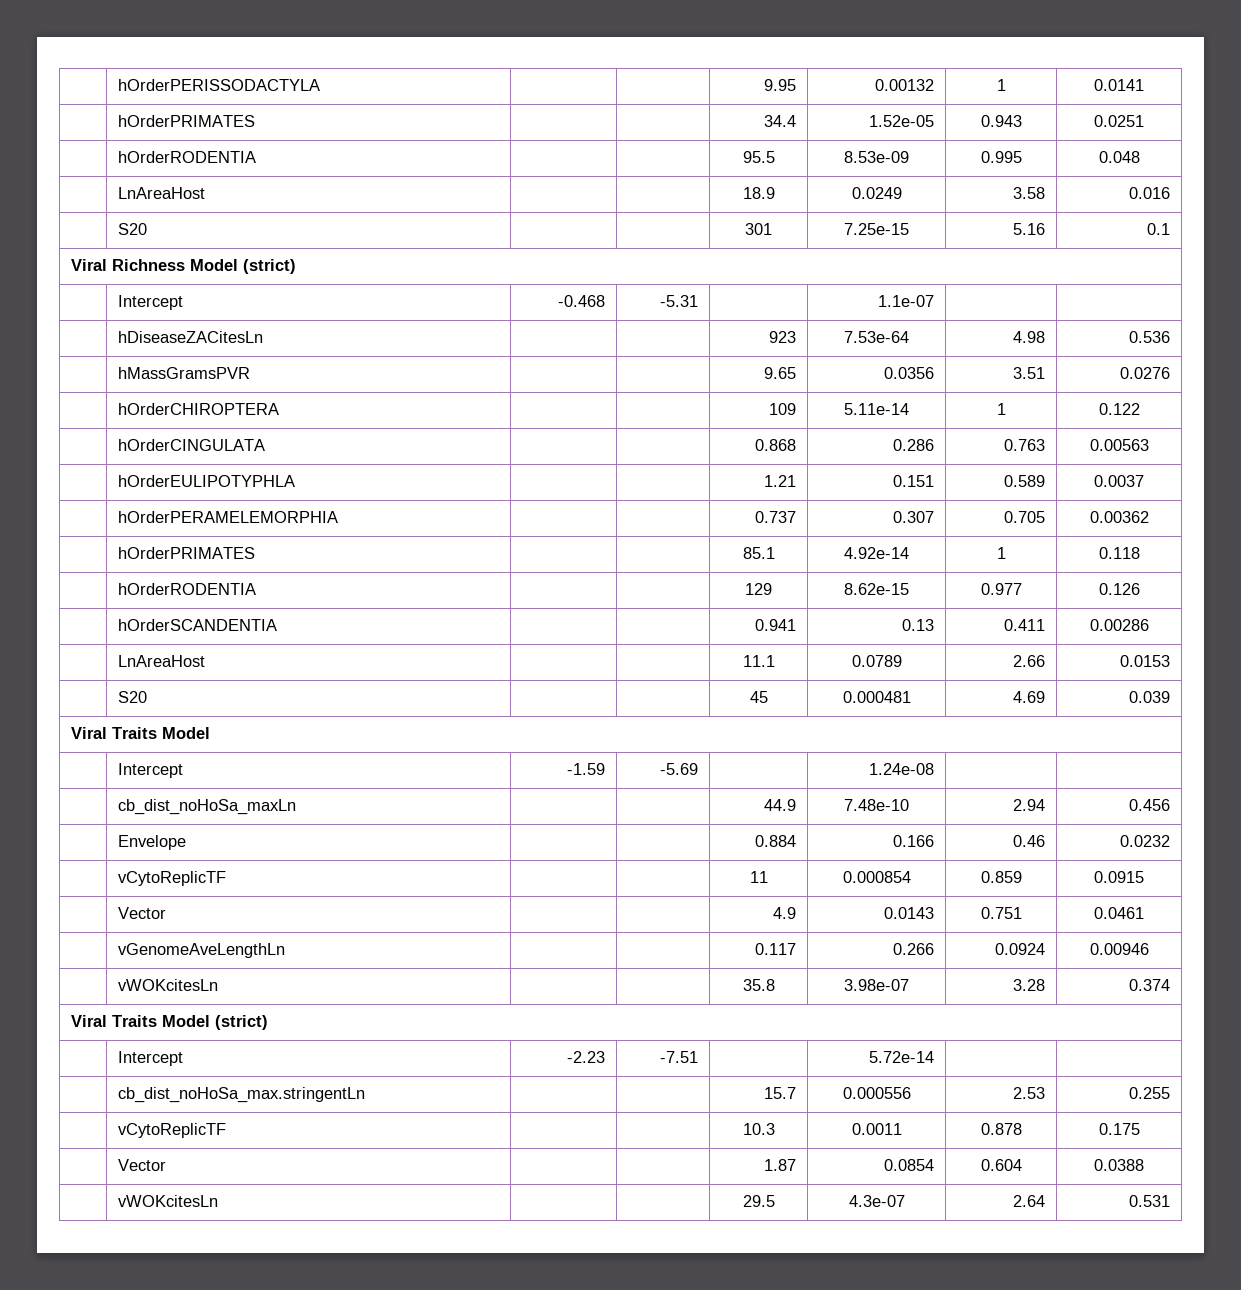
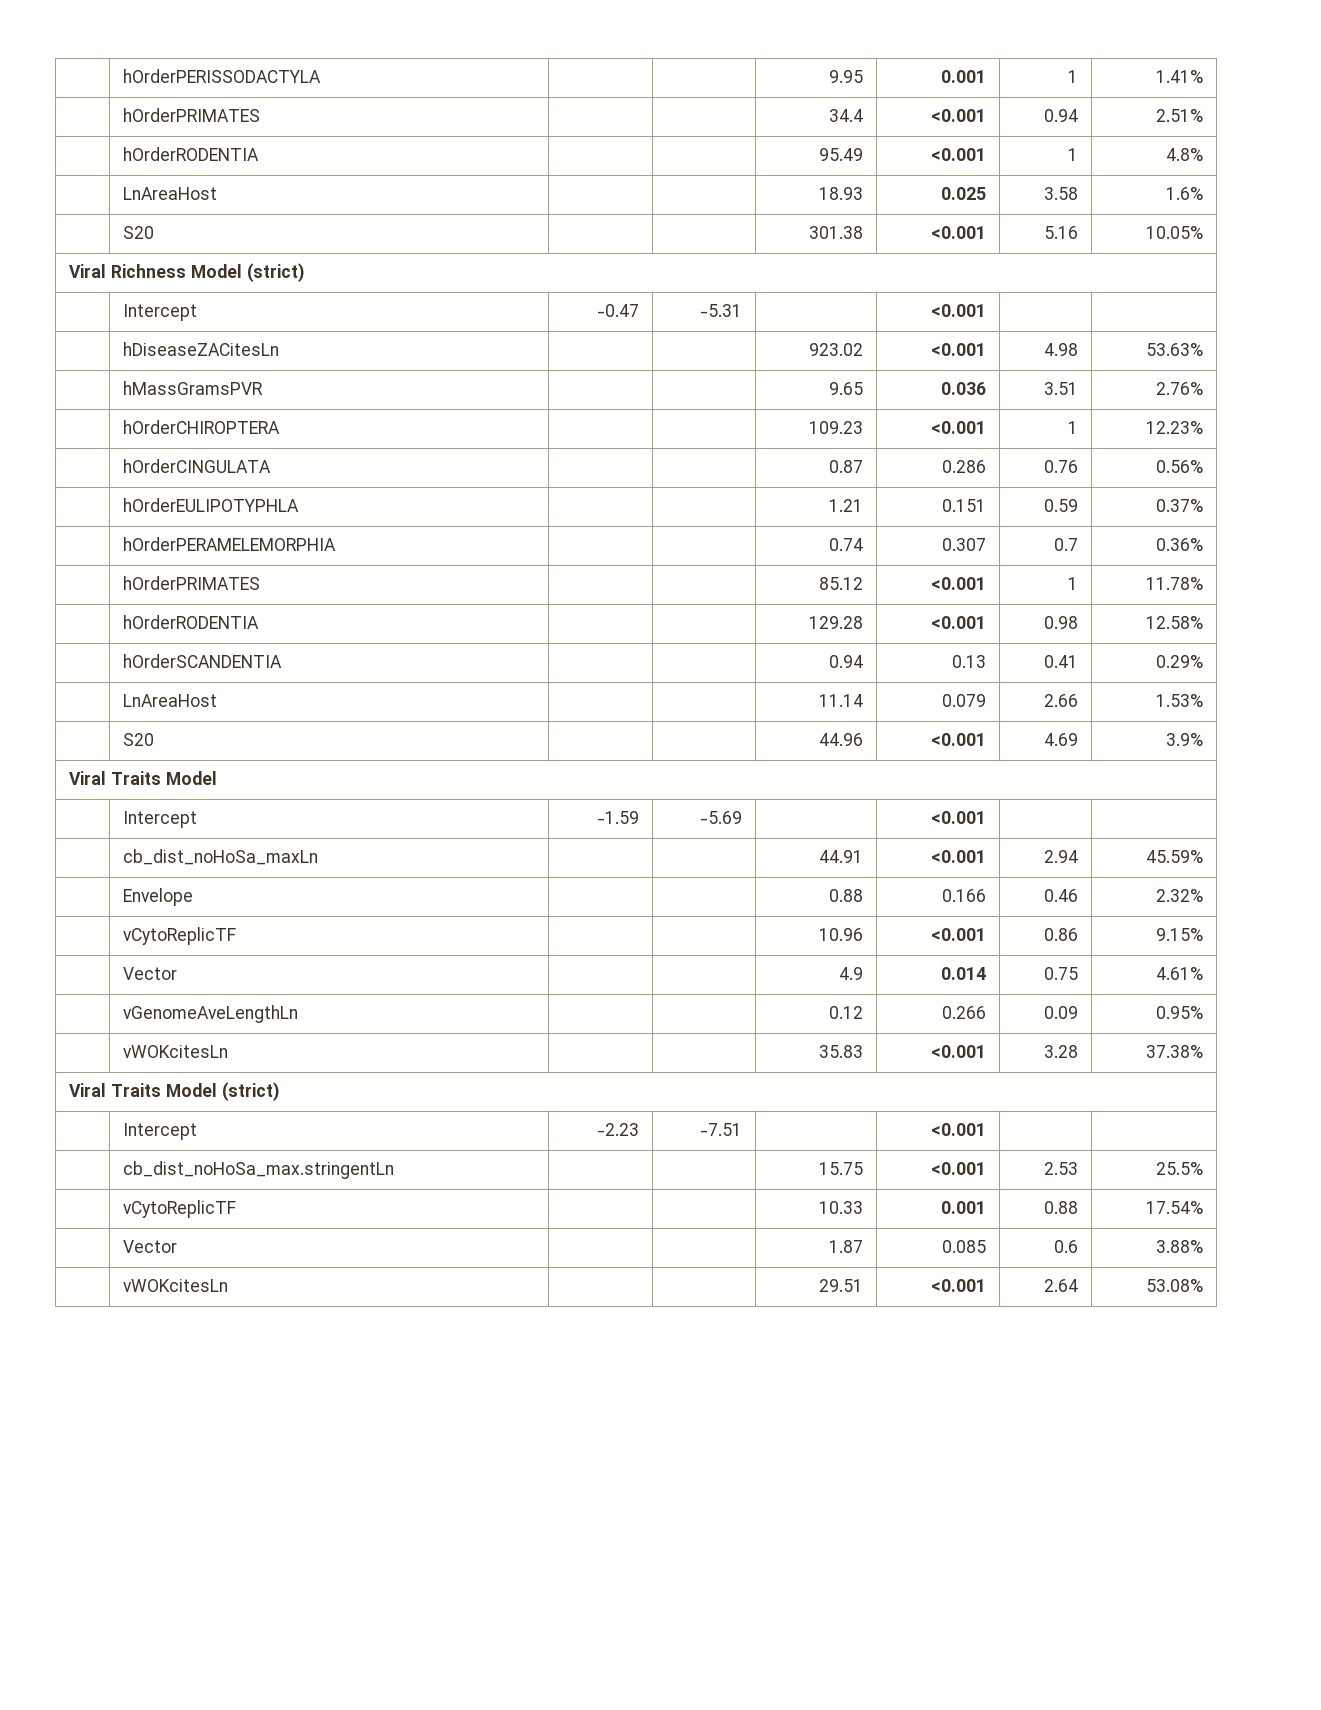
- | hOrderPERISSODACTYLA | | | 9.95 | 0.00132 | 1 | 0.0141
+ | hOrderPERISSODACTYLA | | | 9.95 | 0.001 | 1 | 1.41%
- | hOrderPRIMATES | | | 34.4 | 1.52e-05 | 0.943 | 0.0251
- | hOrderRODENTIA | | | 95.5 | 8.53e-09 | 0.995 | 0.048
- | LnAreaHost | | | 18.9 | 0.0249 | 3.58 | 0.016
- | S20 | | | 301 | 7.25e-15 | 5.16 | 0.1
+ | hOrderPRIMATES | | | 34.4 | <0.001 | 0.94 | 2.51%
+ | hOrderRODENTIA | | | 95.49 | <0.001 | 1 | 4.8%
+ | LnAreaHost | | | 18.93 | 0.025 | 3.58 | 1.6%
+ | S20 | | | 301.38 | <0.001 | 5.16 | 10.05%
- | Intercept | -0.468 | -5.31 | | 1.1e-07 | |
+ | Intercept | -0.47 | -5.31 | | <0.001 | |
- | hDiseaseZACitesLn | | | 923 | 7.53e-64 | 4.98 | 0.536
+ | hDiseaseZACitesLn | | | 923.02 | <0.001 | 4.98 | 53.63%
- | hMassGramsPVR | | | 9.65 | 0.0356 | 3.51 | 0.0276
+ | hMassGramsPVR | | | 9.65 | 0.036 | 3.51 | 2.76%
- | hOrderCHIROPTERA | | | 109 | 5.11e-14 | 1 | 0.122
+ | hOrderCHIROPTERA | | | 109.23 | <0.001 | 1 | 12.23%
- | hOrderCINGULATA | | | 0.868 | 0.286 | 0.763 | 0.00563
+ | hOrderCINGULATA | | | 0.87 | 0.286 | 0.76 | 0.56%
- | hOrderEULIPOTYPHLA | | | 1.21 | 0.151 | 0.589 | 0.0037
+ | hOrderEULIPOTYPHLA | | | 1.21 | 0.151 | 0.59 | 0.37%
- | hOrderPERAMELEMORPHIA | | | 0.737 | 0.307 | 0.705 | 0.00362
- | hOrderPRIMATES | | | 85.1 | 4.92e-14 | 1 | 0.118
- | hOrderRODENTIA | | | 129 | 8.62e-15 | 0.977 | 0.126
+ | hOrderPERAMELEMORPHIA | | | 0.74 | 0.307 | 0.7 | 0.36%
+ | hOrderPRIMATES | | | 85.12 | <0.001 | 1 | 11.78%
+ | hOrderRODENTIA | | | 129.28 | <0.001 | 0.98 | 12.58%
- | hOrderSCANDENTIA | | | 0.941 | 0.13 | 0.411 | 0.00286
- | LnAreaHost | | | 11.1 | 0.0789 | 2.66 | 0.0153
- | S20 | | | 45 | 0.000481 | 4.69 | 0.039
+ | hOrderSCANDENTIA | | | 0.94 | 0.13 | 0.41 | 0.29%
+ | LnAreaHost | | | 11.14 | 0.079 | 2.66 | 1.53%
+ | S20 | | | 44.96 | <0.001 | 4.69 | 3.9%
- | Intercept | -1.59 | -5.69 | | 1.24e-08 | |
+ | Intercept | -1.59 | -5.69 | | <0.001 | |
- | cb_dist_noHoSa_maxLn | | | 44.9 | 7.48e-10 | 2.94 | 0.456
+ | cb_dist_noHoSa_maxLn | | | 44.91 | <0.001 | 2.94 | 45.59%
- | Envelope | | | 0.884 | 0.166 | 0.46 | 0.0232
- | vCytoReplicTF | | | 11 | 0.000854 | 0.859 | 0.0915
+ | Envelope | | | 0.88 | 0.166 | 0.46 | 2.32%
+ | vCytoReplicTF | | | 10.96 | <0.001 | 0.86 | 9.15%
- | Vector | | | 4.9 | 0.0143 | 0.751 | 0.0461
+ | Vector | | | 4.9 | 0.014 | 0.75 | 4.61%
- | vGenomeAveLengthLn | | | 0.117 | 0.266 | 0.0924 | 0.00946
- | vWOKcitesLn | | | 35.8 | 3.98e-07 | 3.28 | 0.374
+ | vGenomeAveLengthLn | | | 0.12 | 0.266 | 0.09 | 0.95%
+ | vWOKcitesLn | | | 35.83 | <0.001 | 3.28 | 37.38%
- | Intercept | -2.23 | -7.51 | | 5.72e-14 | |
+ | Intercept | -2.23 | -7.51 | | <0.001 | |
- | cb_dist_noHoSa_max.stringentLn | | | 15.7 | 0.000556 | 2.53 | 0.255
- | vCytoReplicTF | | | 10.3 | 0.0011 | 0.878 | 0.175
+ | cb_dist_noHoSa_max.stringentLn | | | 15.75 | <0.001 | 2.53 | 25.5%
+ | vCytoReplicTF | | | 10.33 | 0.001 | 0.88 | 17.54%
- | Vector | | | 1.87 | 0.0854 | 0.604 | 0.0388
- | vWOKcitesLn | | | 29.5 | 4.3e-07 | 2.64 | 0.531
+ | Vector | | | 1.87 | 0.085 | 0.6 | 3.88%
+ | vWOKcitesLn | | | 29.51 | <0.001 | 2.64 | 53.08%

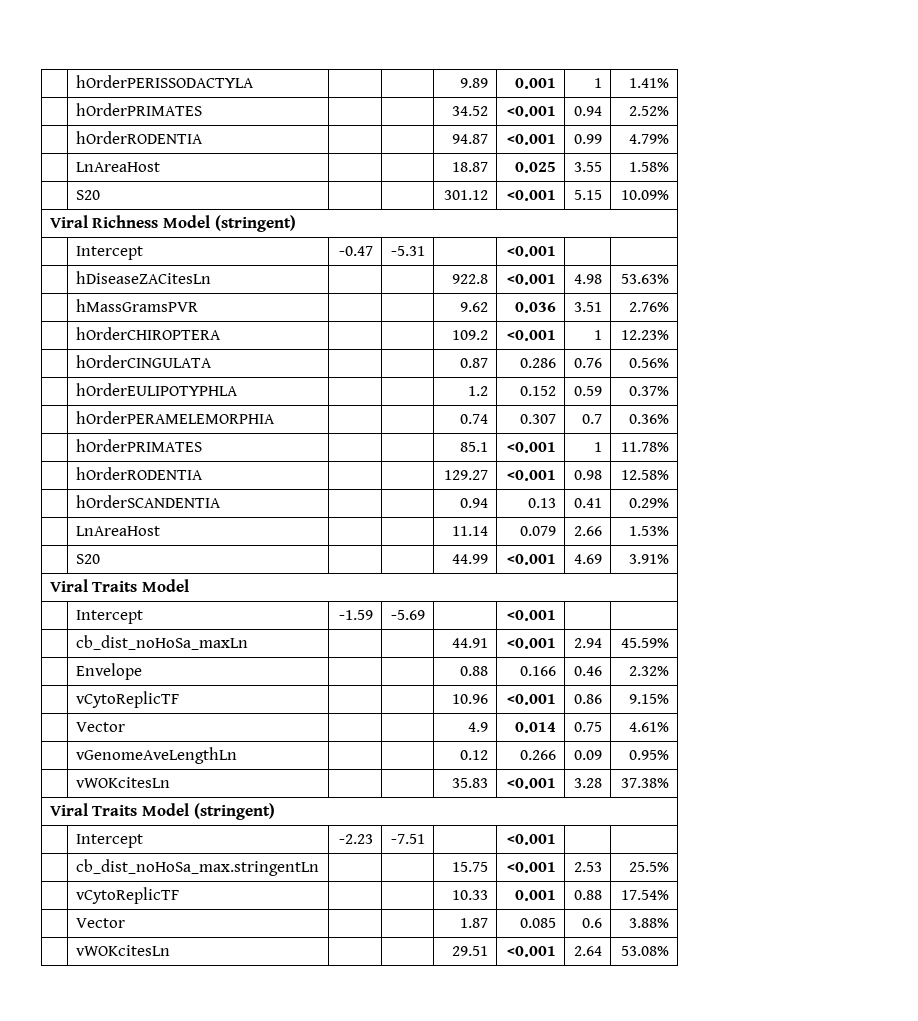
- | hOrderPERISSODACTYLA | | | 9.95 | 0.001 | 1 | 1.41%
+ | hOrderPERISSODACTYLA | | | 9.89 | 0.001 | 1 | 1.41%
- | hOrderPRIMATES | | | 34.4 | <0.001 | 0.94 | 2.51%
- | hOrderRODENTIA | | | 95.49 | <0.001 | 1 | 4.8%
- | LnAreaHost | | | 18.93 | 0.025 | 3.58 | 1.6%
- | S20 | | | 301.38 | <0.001 | 5.16 | 10.05%
+ | hOrderPRIMATES | | | 34.52 | <0.001 | 0.94 | 2.52%
+ | hOrderRODENTIA | | | 94.87 | <0.001 | 0.99 | 4.79%
+ | LnAreaHost | | | 18.87 | 0.025 | 3.55 | 1.58%
+ | S20 | | | 301.12 | <0.001 | 5.15 | 10.09%
- Viral Richness Model (strict)
+ Viral Richness Model (stringent)
- | hDiseaseZACitesLn | | | 923.02 | <0.001 | 4.98 | 53.63%
+ | hDiseaseZACitesLn | | | 922.8 | <0.001 | 4.98 | 53.63%
- | hMassGramsPVR | | | 9.65 | 0.036 | 3.51 | 2.76%
+ | hMassGramsPVR | | | 9.62 | 0.036 | 3.51 | 2.76%
- | hOrderCHIROPTERA | | | 109.23 | <0.001 | 1 | 12.23%
+ | hOrderCHIROPTERA | | | 109.2 | <0.001 | 1 | 12.23%
- | hOrderEULIPOTYPHLA | | | 1.21 | 0.151 | 0.59 | 0.37%
+ | hOrderEULIPOTYPHLA | | | 1.2 | 0.152 | 0.59 | 0.37%
- | hOrderPRIMATES | | | 85.12 | <0.001 | 1 | 11.78%
+ | hOrderPRIMATES | | | 85.1 | <0.001 | 1 | 11.78%
- | hOrderRODENTIA | | | 129.28 | <0.001 | 0.98 | 12.58%
+ | hOrderRODENTIA | | | 129.27 | <0.001 | 0.98 | 12.58%
- | S20 | | | 44.96 | <0.001 | 4.69 | 3.9%
+ | S20 | | | 44.99 | <0.001 | 4.69 | 3.91%
- Viral Traits Model (strict)
+ Viral Traits Model (stringent)

